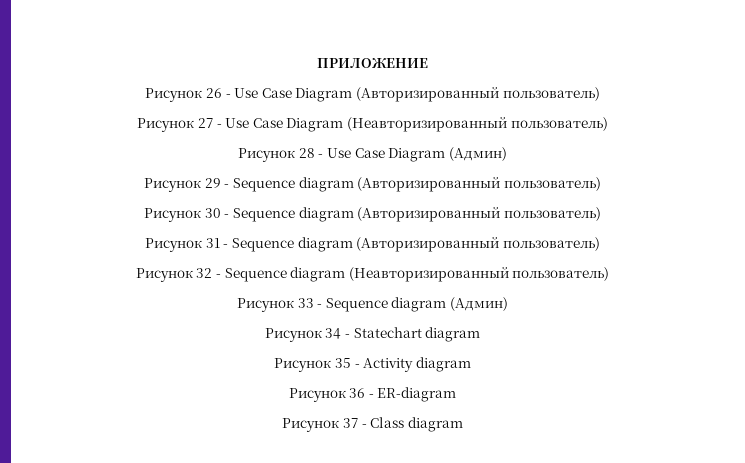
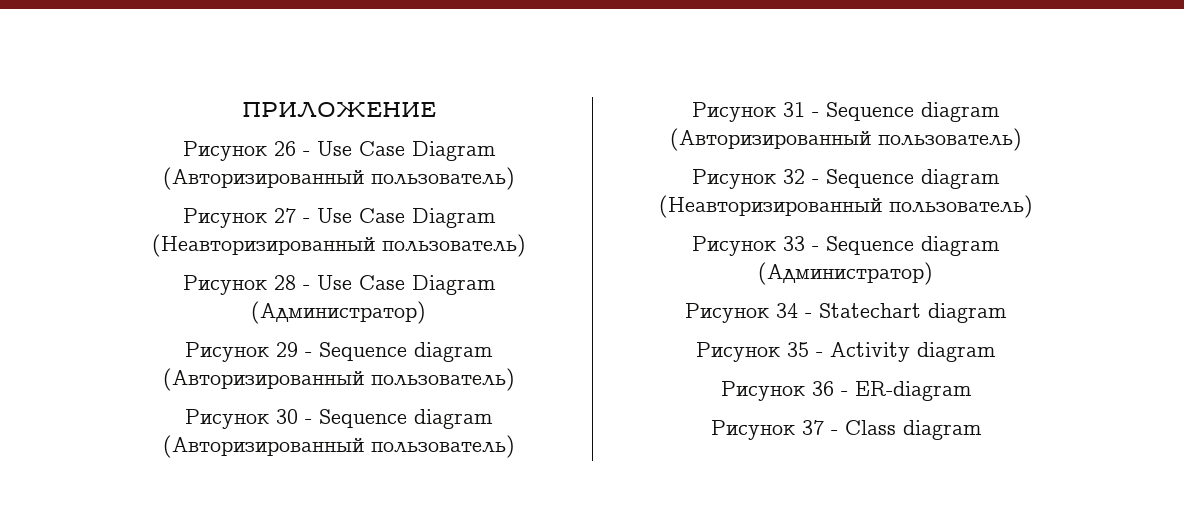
- Рисунок 28 - Use Case Diagram (Админ)
+ Рисунок 28 - Use Case Diagram (Администратор)
- Рисунок 33 - Sequence diagram (Админ)
+ Рисунок 33 - Sequence diagram (Администратор)

